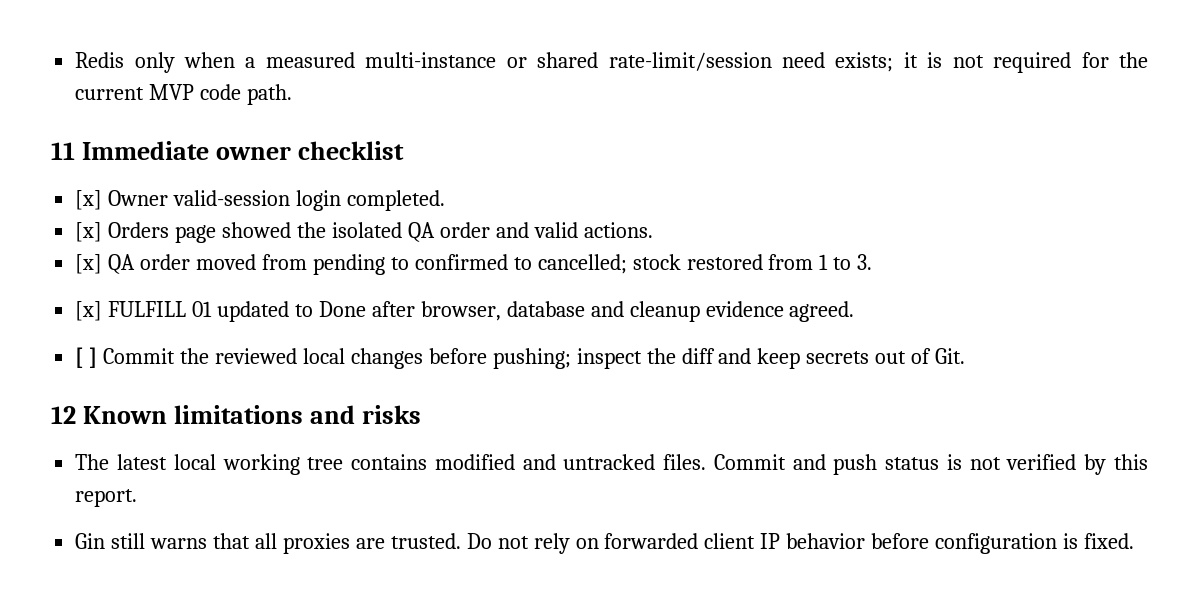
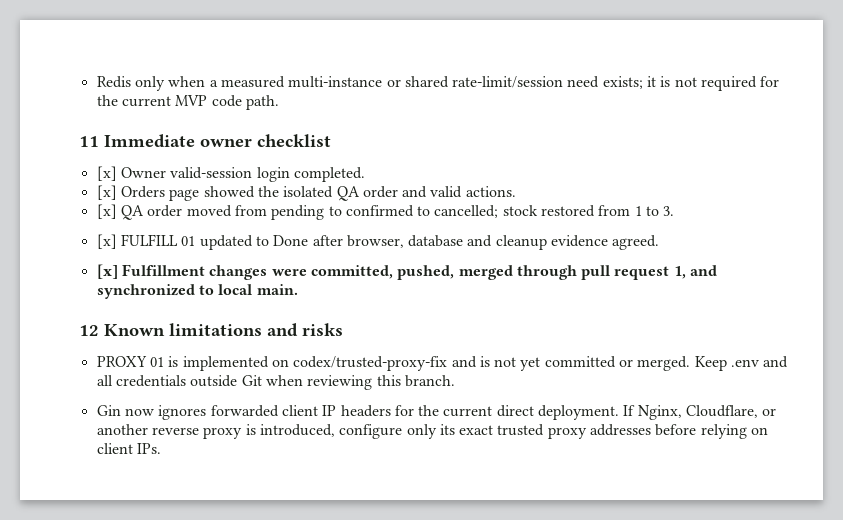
- [ ] Commit the reviewed local changes before pushing; inspect the diff and keep secrets out of Git.
+ [x] Fulfillment changes were committed, pushed, merged through pull request 1, and synchronized to local main.
- The latest local working tree contains modified and untracked files. Commit and push status is not verified by this report.
- Gin still warns that all proxies are trusted. Do not rely on forwarded client IP behavior before configuration is fixed.
+ PROXY 01 is implemented on codex/trusted-proxy-fix and is not yet committed or merged. Keep .env and all credentials outside Git when reviewing this branch.
+ Gin now ignores forwarded client IP headers for the current direct deployment. If Nginx, Cloudflare, or another reverse proxy is introduced, configure only its exact trusted proxy addresses before relying on client IPs.

